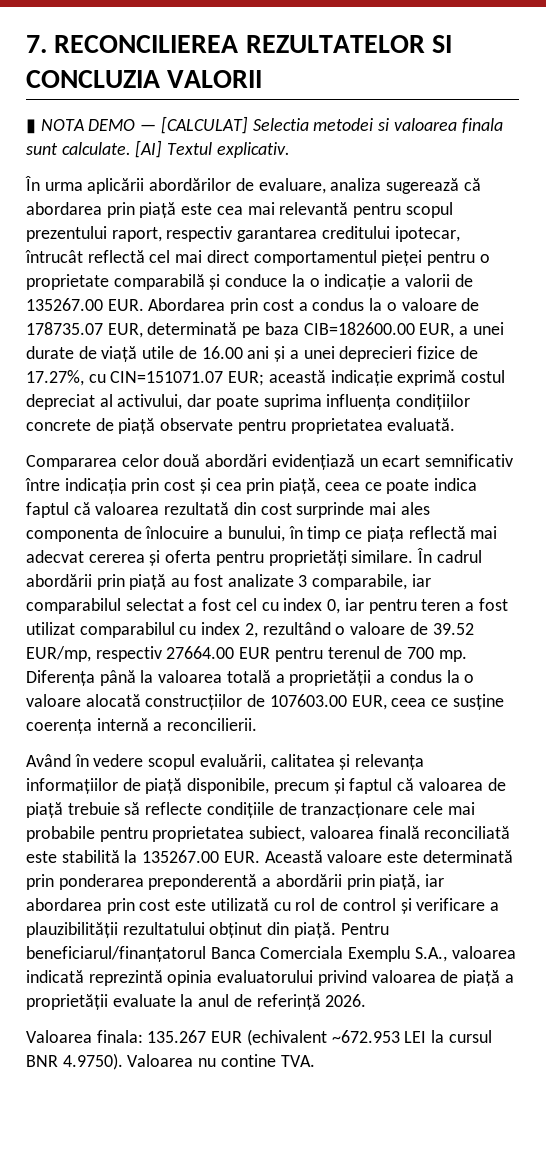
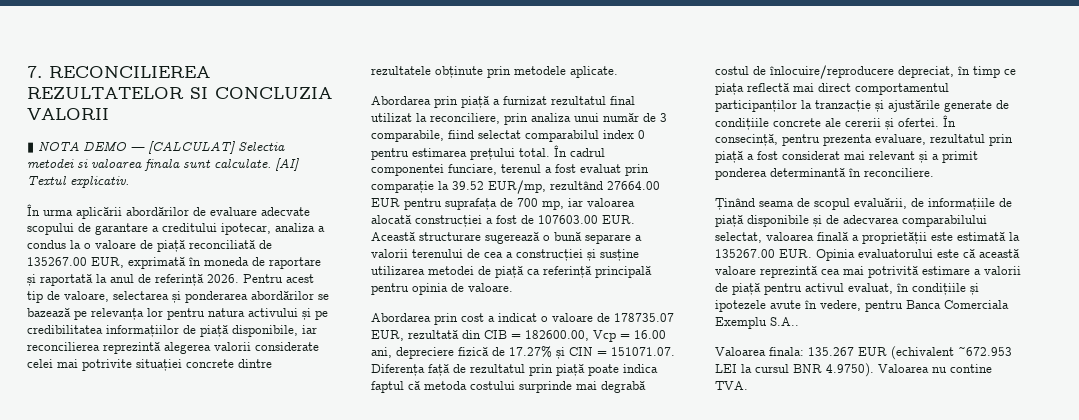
- În urma aplicării abordărilor de evaluare, analiza sugerează că abordarea prin piață este cea mai relevantă pentru scopul prezentului raport, respectiv garantarea creditului ipotecar, întrucât reflectă cel mai direct comportamentul pieței pentru o proprietate comparabilă și conduce la o indicație a valorii de 135267.00 EUR. Abordarea prin cost a condus la o valoare de 178735.07 EUR, determinată pe baza CIB=182600.00 EUR, a unei durate de viață utile de 16.00 ani și a unei deprecieri fizice de 17.27%, cu CIN=151071.07 EUR; această indicație exprimă costul depreciat al activului, dar poate suprima influența condițiilor concrete de piață observate pentru proprietatea evaluată.
- Compararea celor două abordări evidențiază un ecart semnificativ între indicația prin cost și cea prin piață, ceea ce poate indica faptul că valoarea rezultată din cost surprinde mai ales componenta de înlocuire a bunului, în timp ce piața reflectă mai adecvat cererea și oferta pentru proprietăți similare. În cadrul abordării prin piață au fost analizate 3 comparabile, iar comparabilul selectat a fost cel cu index 0, iar pentru teren a fost utilizat comparabilul cu index 2, rezultând o valoare de 39.52 EUR/mp, respectiv 27664.00 EUR pentru terenul de 700 mp. Diferența până la valoarea totală a proprietății a condus la o valoare alocată construcțiilor de 107603.00 EUR, ceea ce susține coerența internă a reconcilierii.
- Având în vedere scopul evaluării, calitatea și relevanța informațiilor de piață disponibile, precum și faptul că valoarea de piață trebuie să reflecte condițiile de tranzacționare cele mai probabile pentru proprietatea subiect, valoarea finală reconciliată este stabilită la 135267.00 EUR. Această valoare este determinată prin ponderarea preponderentă a abordării prin piață, iar abordarea prin cost este utilizată cu rol de control și verificare a plauzibilității rezultatului obținut din piață. Pentru beneficiarul/finanțatorul Banca Comerciala Exemplu S.A., valoarea indicată reprezintă opinia evaluatorului privind valoarea de piață a proprietății evaluate la anul de referință 2026.
+ În urma aplicării abordărilor de evaluare adecvate scopului de garantare a creditului ipotecar, analiza a condus la o valoare de piață reconciliată de 135267.00 EUR, exprimată în moneda de raportare și raportată la anul de referință 2026. Pentru acest tip de valoare, selectarea și ponderarea abordărilor se bazează pe relevanța lor pentru natura activului și pe credibilitatea informațiilor de piață disponibile, iar reconcilierea reprezintă alegerea valorii considerate celei mai potrivite situației concrete dintre rezultatele obținute prin metodele aplicate.
+ Abordarea prin piață a furnizat rezultatul final utilizat la reconciliere, prin analiza unui număr de 3 comparabile, fiind selectat comparabilul index 0 pentru estimarea prețului total. În cadrul componentei funciare, terenul a fost evaluat prin comparație la 39.52 EUR/mp, rezultând 27664.00 EUR pentru suprafața de 700 mp, iar valoarea alocată construcției a fost de 107603.00 EUR. Această structurare sugerează o bună separare a valorii terenului de cea a construcției și susține utilizarea metodei de piață ca referință principală pentru opinia de valoare.
+ Abordarea prin cost a indicat o valoare de 178735.07 EUR, rezultată din CIB = 182600.00, Vcp = 16.00 ani, depreciere fizică de 17.27% și CIN = 151071.07. Diferența față de rezultatul prin piață poate indica faptul că metoda costului surprinde mai degrabă costul de înlocuire/reproducere depreciat, în timp ce piața reflectă mai direct comportamentul participanților la tranzacție și ajustările generate de condițiile concrete ale cererii și ofertei. În consecință, pentru prezenta evaluare, rezultatul prin piață a fost considerat mai relevant și a primit ponderea determinantă în reconciliere.
+ Ținând seama de scopul evaluării, de informațiile de piață disponibile și de adecvarea comparabilului selectat, valoarea finală a proprietății este estimată la 135267.00 EUR. Opinia evaluatorului este că această valoare reprezintă cea mai potrivită estimare a valorii de piață pentru activul evaluat, în condițiile și ipotezele avute în vedere, pentru Banca Comerciala Exemplu S.A..

